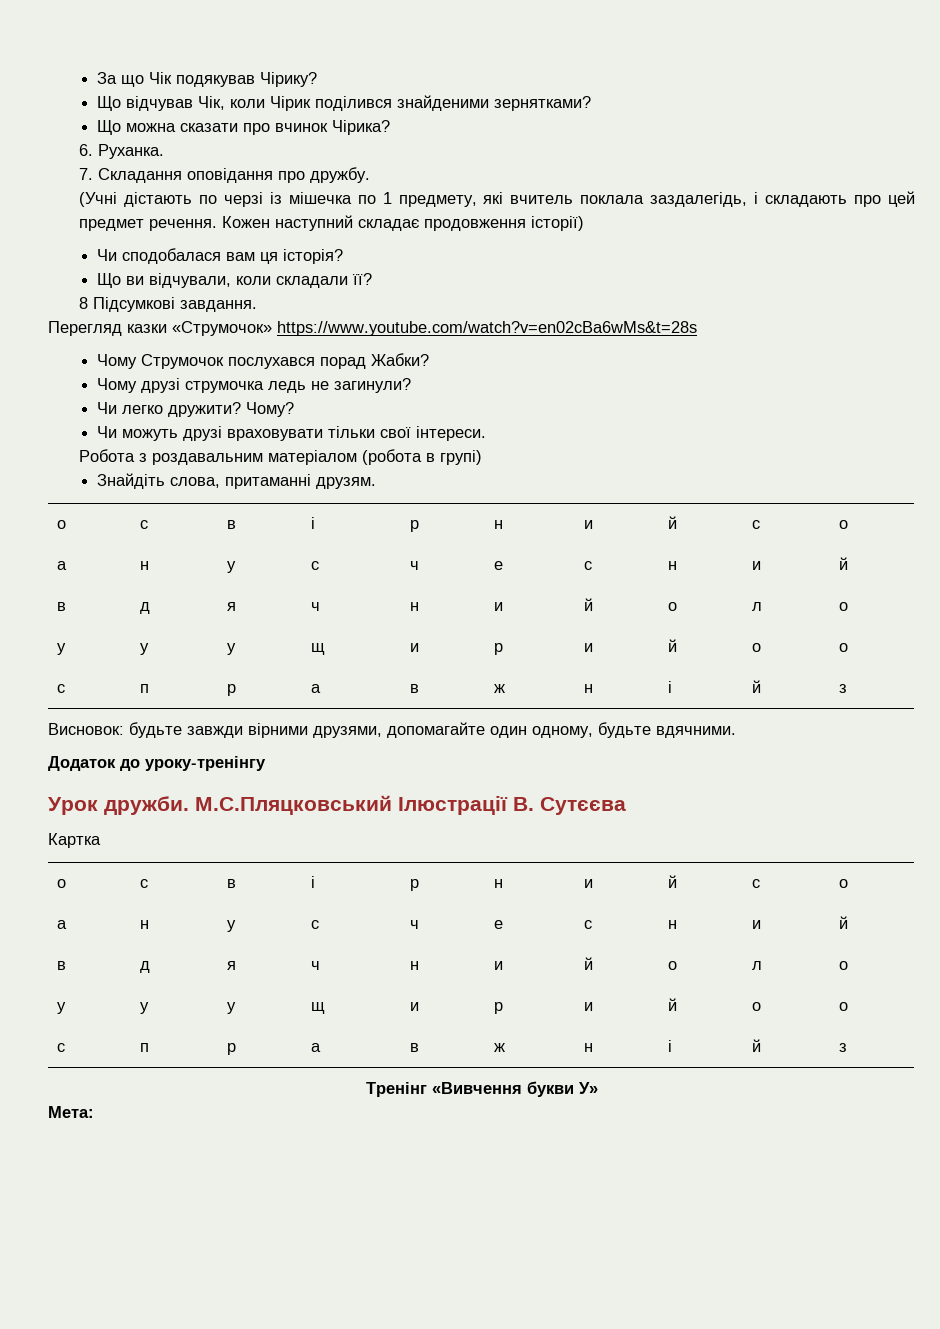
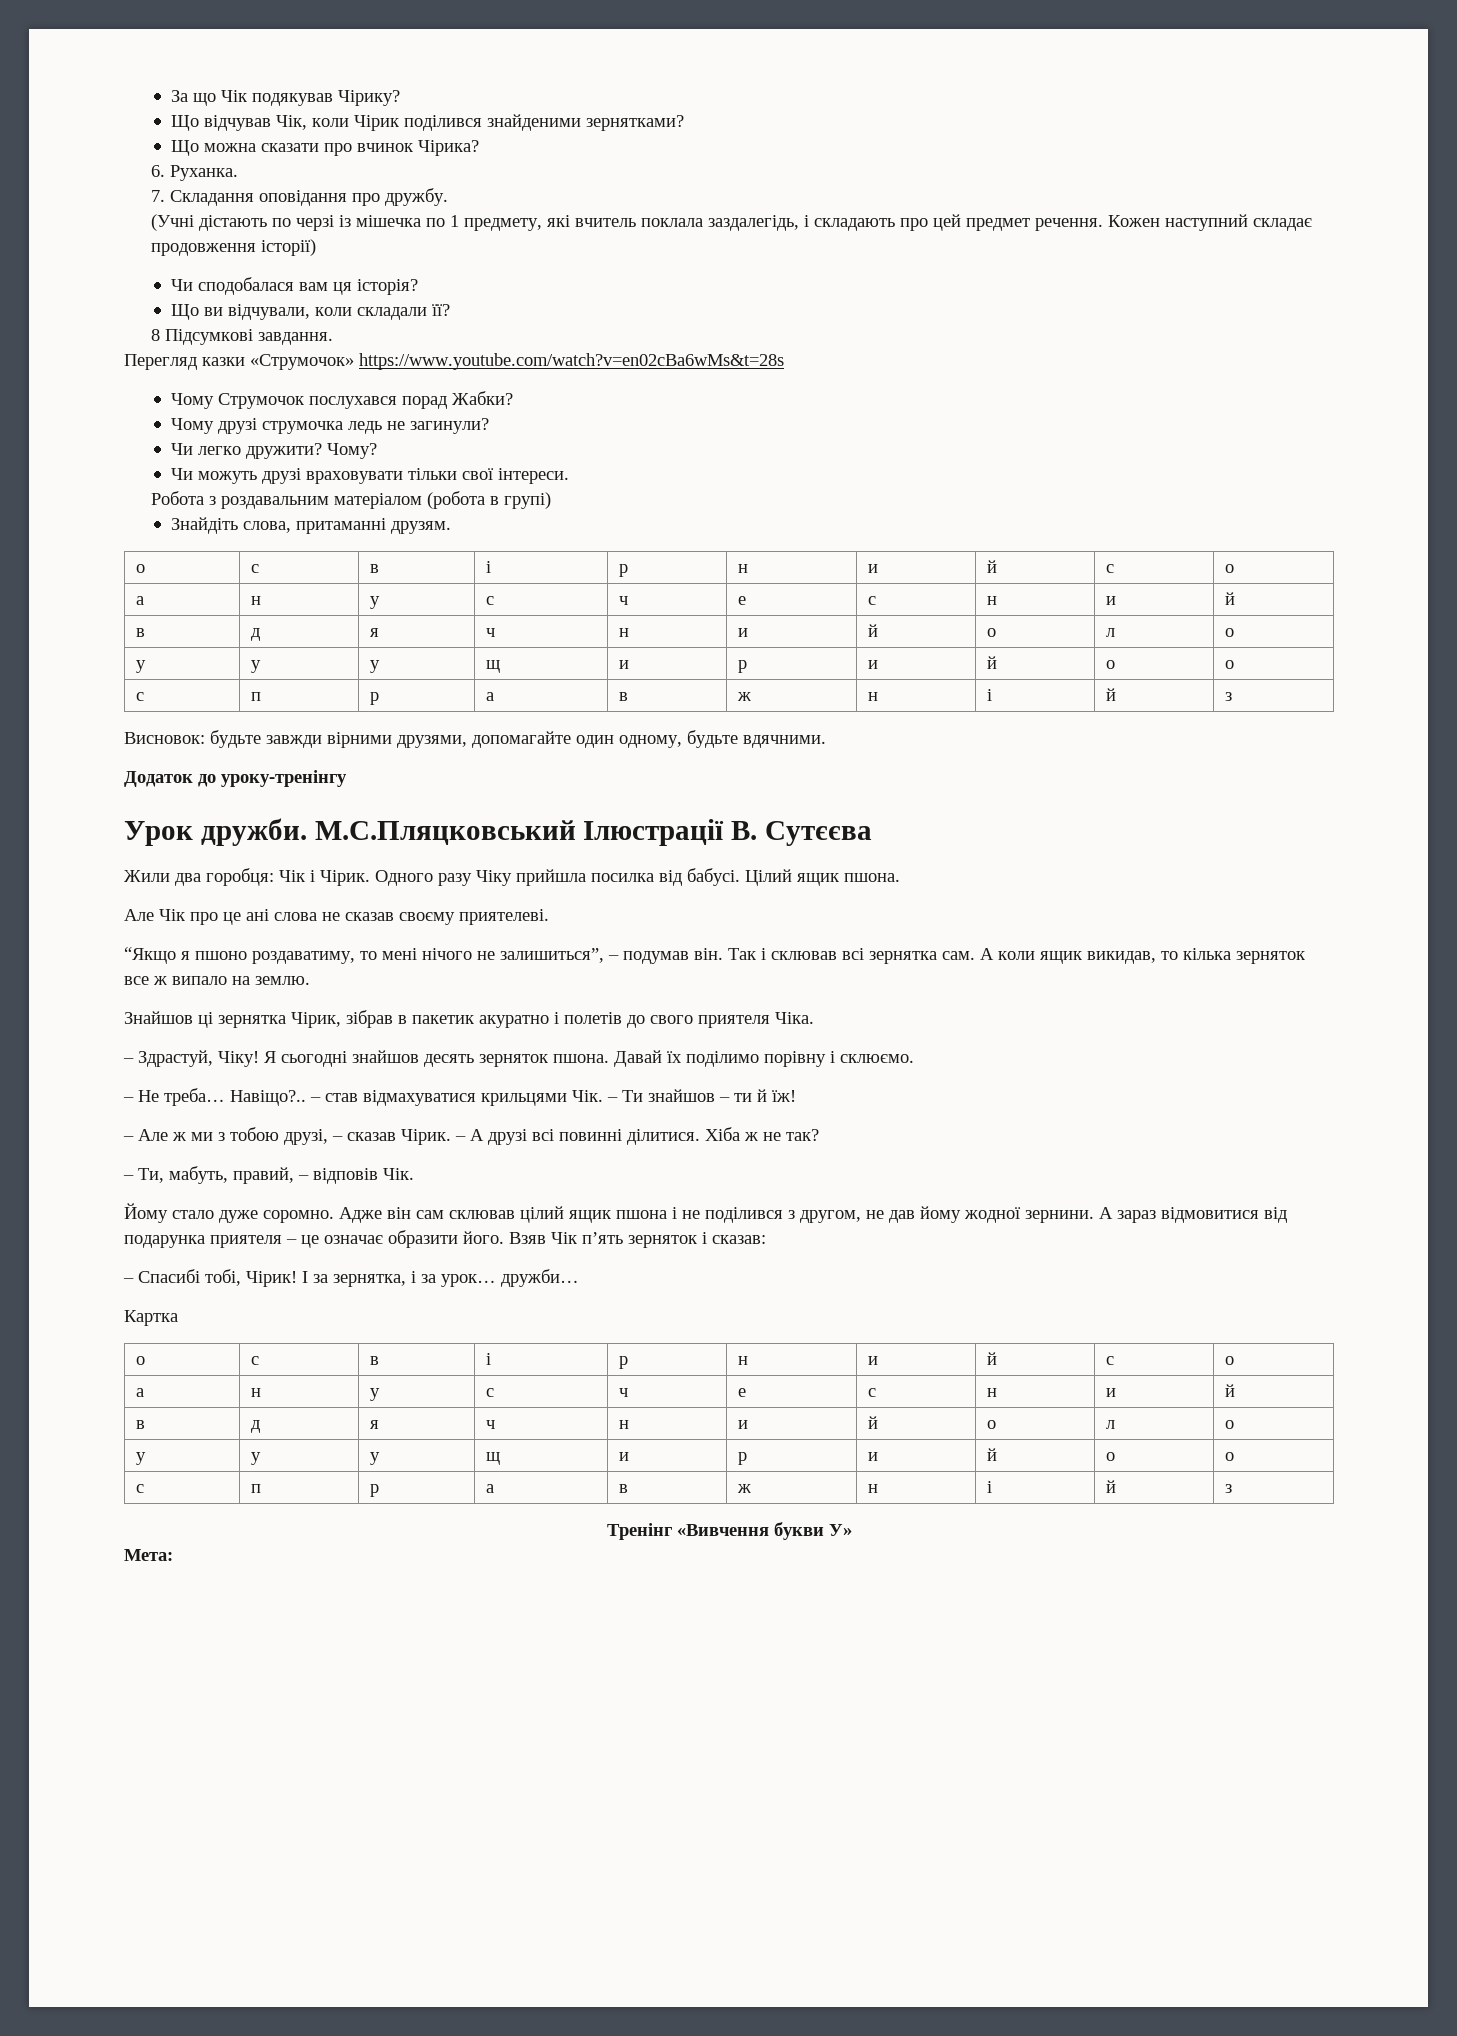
+ Жили два горобця: Чік і Чірик. Одного разу Чіку прийшла посилка від бабусі. Цілий ящик пшона.
+ Але Чік про це ані слова не сказав своєму приятелеві.
+ “Якщо я пшоно роздаватиму, то мені нічого не залишиться”, – подумав він. Так і склював всі зернятка сам. А коли ящик викидав, то кілька зерняток все ж випало на землю.
+ Знайшов ці зернятка Чірик, зібрав в пакетик акуратно і полетів до свого приятеля Чіка.
+ – Здрастуй, Чіку! Я сьогодні знайшов десять зерняток пшона. Давай їх поділимо порівну і склюємо.
+ – Не треба… Навіщо?.. – став відмахуватися крильцями Чік. – Ти знайшов – ти й їж!
+ – Але ж ми з тобою друзі, – сказав Чірик. – А друзі всі повинні ділитися. Хіба ж не так?
+ – Ти, мабуть, правий, – відповів Чік.
+ Йому стало дуже соромно. Адже він сам склював цілий ящик пшона і не поділився з другом, не дав йому жодної зернини. А зараз відмовитися від подарунка приятеля – це означає образити його. Взяв Чік п’ять зерняток і сказав:
+ – Спасибі тобі, Чірик! І за зернятка, і за урок… дружби…

